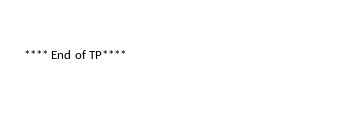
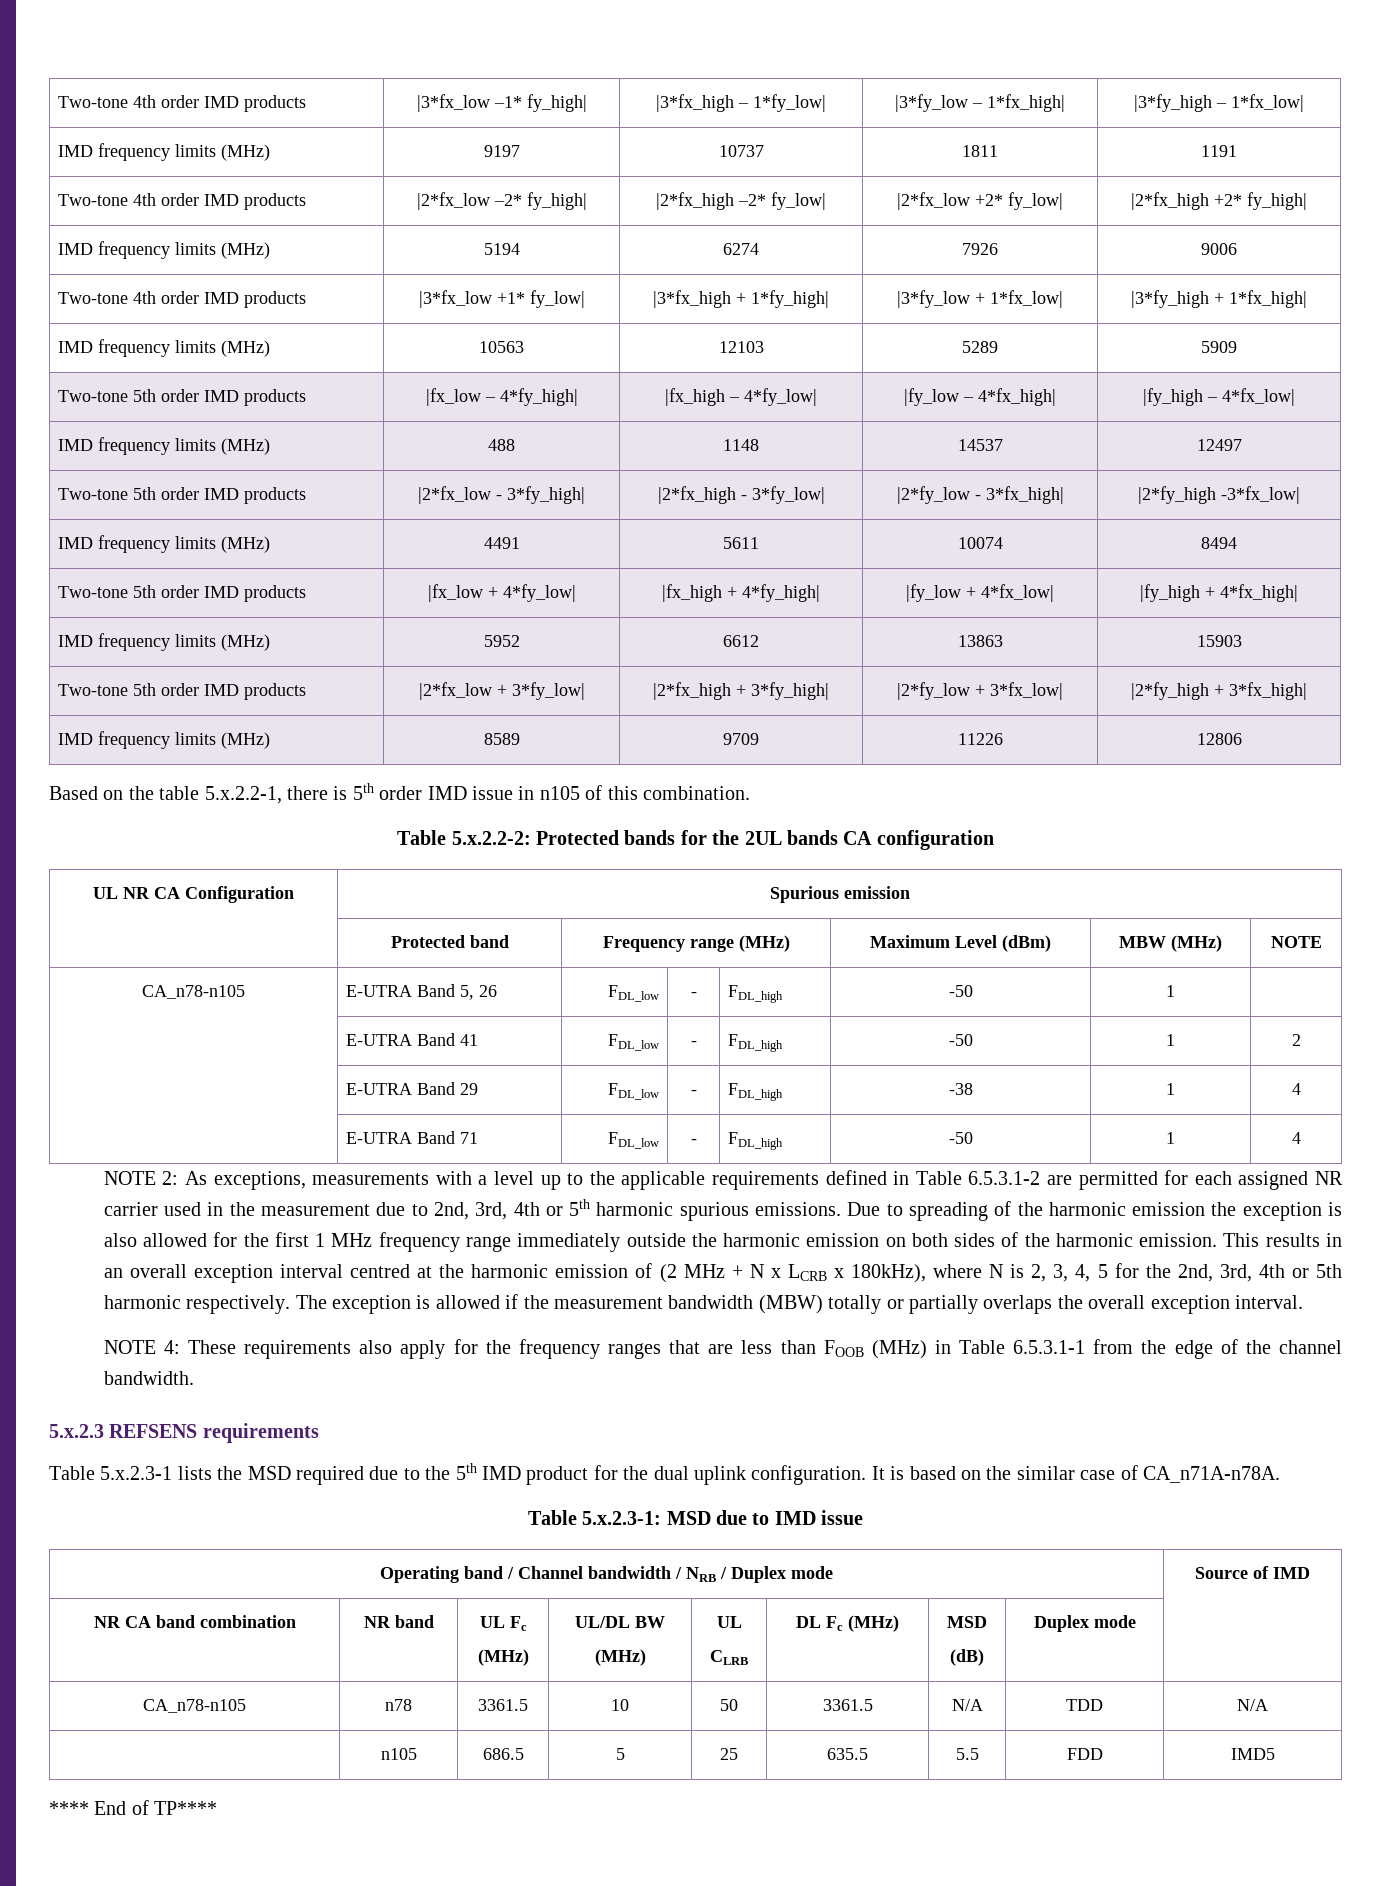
+ Two-tone 4th order IMD products | |3*fx_low –1* fy_high| | |3*fx_high – 1*fy_low| | |3*fy_low – 1*fx_high| | |3*fy_high – 1*fx_low|
+ IMD frequency limits (MHz) | 9197 | 10737 | 1811 | 1191
+ Two-tone 4th order IMD products | |2*fx_low –2* fy_high| | |2*fx_high –2* fy_low| | |2*fx_low +2* fy_low| | |2*fx_high +2* fy_high|
+ IMD frequency limits (MHz) | 5194 | 6274 | 7926 | 9006
+ Two-tone 4th order IMD products | |3*fx_low +1* fy_low| | |3*fx_high + 1*fy_high| | |3*fy_low + 1*fx_low| | |3*fy_high + 1*fx_high|
+ IMD frequency limits (MHz) | 10563 | 12103 | 5289 | 5909
+ Two-tone 5th order IMD products | |fx_low – 4*fy_high| | |fx_high – 4*fy_low| | |fy_low – 4*fx_high| | |fy_high – 4*fx_low|
+ IMD frequency limits (MHz) | 488 | 1148 | 14537 | 12497
+ Two-tone 5th order IMD products | |2*fx_low - 3*fy_high| | |2*fx_high - 3*fy_low| | |2*fy_low - 3*fx_high| | |2*fy_high -3*fx_low|
+ IMD frequency limits (MHz) | 4491 | 5611 | 10074 | 8494
+ Two-tone 5th order IMD products | |fx_low + 4*fy_low| | |fx_high + 4*fy_high| | |fy_low + 4*fx_low| | |fy_high + 4*fx_high|
+ IMD frequency limits (MHz) | 5952 | 6612 | 13863 | 15903
+ Two-tone 5th order IMD products | |2*fx_low + 3*fy_low| | |2*fx_high + 3*fy_high| | |2*fy_low + 3*fx_low| | |2*fy_high + 3*fx_high|
+ IMD frequency limits (MHz) | 8589 | 9709 | 11226 | 12806
+ Based on the table 5.x.2.2-1, there is 5th order IMD issue in n105 of this combination.
+ Table 5.x.2.2-2: Protected bands for the 2UL bands CA configuration
+ UL NR CA Configuration | Spurious emission
+ | Protected band | Frequency range (MHz) | Maximum Level (dBm) | MBW (MHz) | NOTE
+ CA_n78-n105 | E-UTRA Band 5, 26 | FDL_low | - | FDL_high | -50 | 1 |
+ | E-UTRA Band 41 | FDL_low | - | FDL_high | -50 | 1 | 2
+ | E-UTRA Band 29 | FDL_low | - | FDL_high | -38 | 1 | 4
+ | E-UTRA Band 71 | FDL_low | - | FDL_high | -50 | 1 | 4
+ NOTE 2: As exceptions, measurements with a level up to the applicable requirements defined in Table 6.5.3.1-2 are permitted for each assigned NR carrier used in the measurement due to 2nd, 3rd, 4th or 5th harmonic spurious emissions. Due to spreading of the harmonic emission the exception is also allowed for the first 1 MHz frequency range immediately outside the harmonic emission on both sides of the harmonic emission. This results in an overall exception interval centred at the harmonic emission of (2 MHz + N x LCRB x 180kHz), where N is 2, 3, 4, 5 for the 2nd, 3rd, 4th or 5th harmonic respectively. The exception is allowed if the measurement bandwidth (MBW) totally or partially overlaps the overall exception interval.
+ NOTE 4: These requirements also apply for the frequency ranges that are less than FOOB (MHz) in Table 6.5.3.1-1 from the edge of the channel bandwidth.
+ 5.x.2.3 REFSENS requirements
+ Table 5.x.2.3-1 lists the MSD required due to the 5th IMD product for the dual uplink configuration. It is based on the similar case of CA_n71A-n78A.
+ Table 5.x.2.3-1: MSD due to IMD issue
+ Operating band / Channel bandwidth / NRB / Duplex mode | Source of IMD
+ NR CA band combination | NR band | UL Fc
+ (MHz) | UL/DL BW
+ (MHz) | UL
+ CLRB | DL Fc (MHz) | MSD
+ (dB) | Duplex mode |
+ CA_n78-n105 | n78 | 3361.5 | 10 | 50 | 3361.5 | N/A | TDD | N/A
+ | n105 | 686.5 | 5 | 25 | 635.5 | 5.5 | FDD | IMD5

